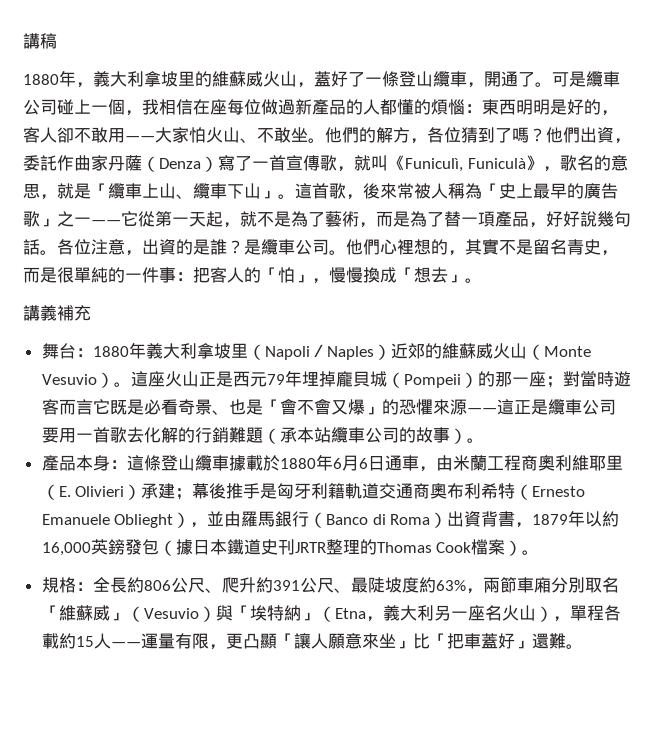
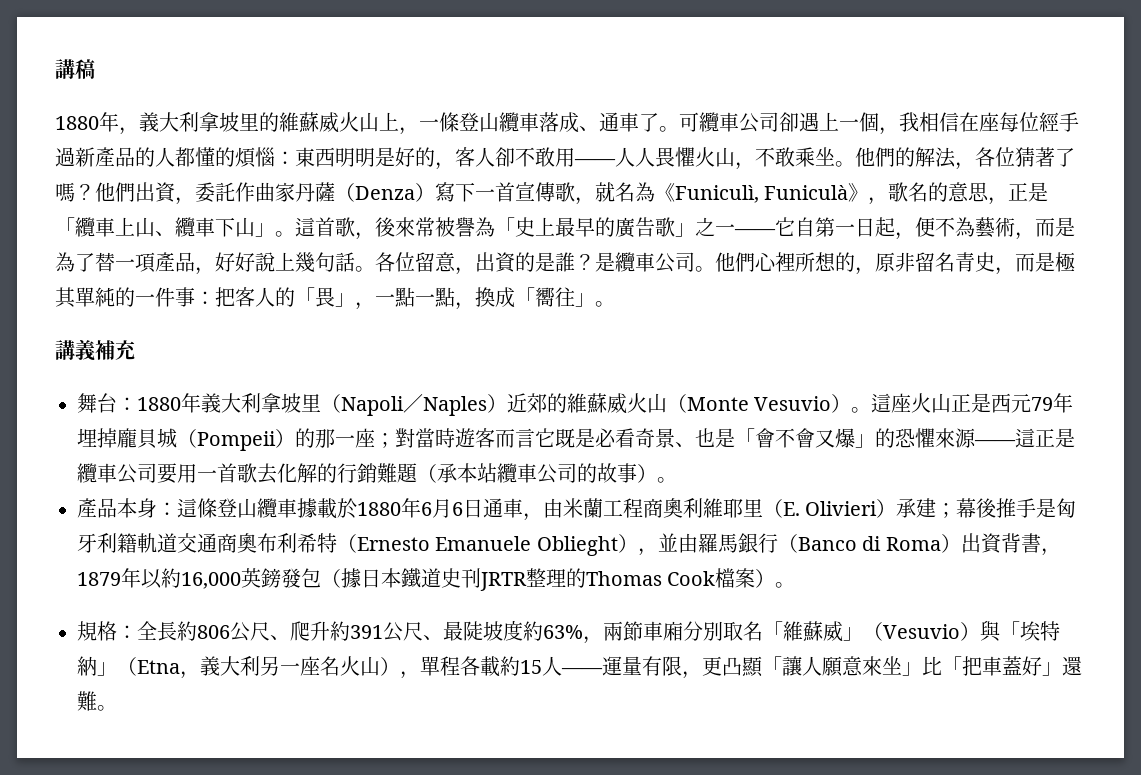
- 1880年，義大利拿坡里的維蘇威火山，蓋好了一條登山纜車，開通了。可是纜車公司碰上一個，我相信在座每位做過新產品的人都懂的煩惱：東西明明是好的，客人卻不敢用——大家怕火山、不敢坐。
+ 1880年，義大利拿坡里的維蘇威火山上，一條登山纜車落成、通車了。可纜車公司卻遇上一個，我相信在座每位經手過新產品的人都懂的煩惱：東西明明是好的，客人卻不敢用——人人畏懼火山，不敢乘坐。
- 他們的解方，各位猜到了嗎？
+ 他們的解法，各位猜著了嗎？
- 他們出資，委託作曲家丹薩（Denza）寫了一首宣傳歌，就叫《Funiculì, Funiculà》，歌名的意思，就是「纜車上山、纜車下山」。
+ 他們出資，委託作曲家丹薩（Denza）寫下一首宣傳歌，就名為《Funiculì, Funiculà》，歌名的意思，正是「纜車上山、纜車下山」。
- 這首歌，後來常被人稱為「史上最早的廣告歌」之一——它從第一天起，就不是為了藝術，而是為了替一項產品，好好說幾句話。
+ 這首歌，後來常被譽為「史上最早的廣告歌」之一——它自第一日起，便不為藝術，而是為了替一項產品，好好說上幾句話。
- 各位注意，出資的是誰？
+ 各位留意，出資的是誰？
- 他們心裡想的，其實不是留名青史，而是很單純的一件事：把客人的「怕」，慢慢換成「想去」。
+ 他們心裡所想的，原非留名青史，而是極其單純的一件事：把客人的「畏」，一點一點，換成「嚮往」。

